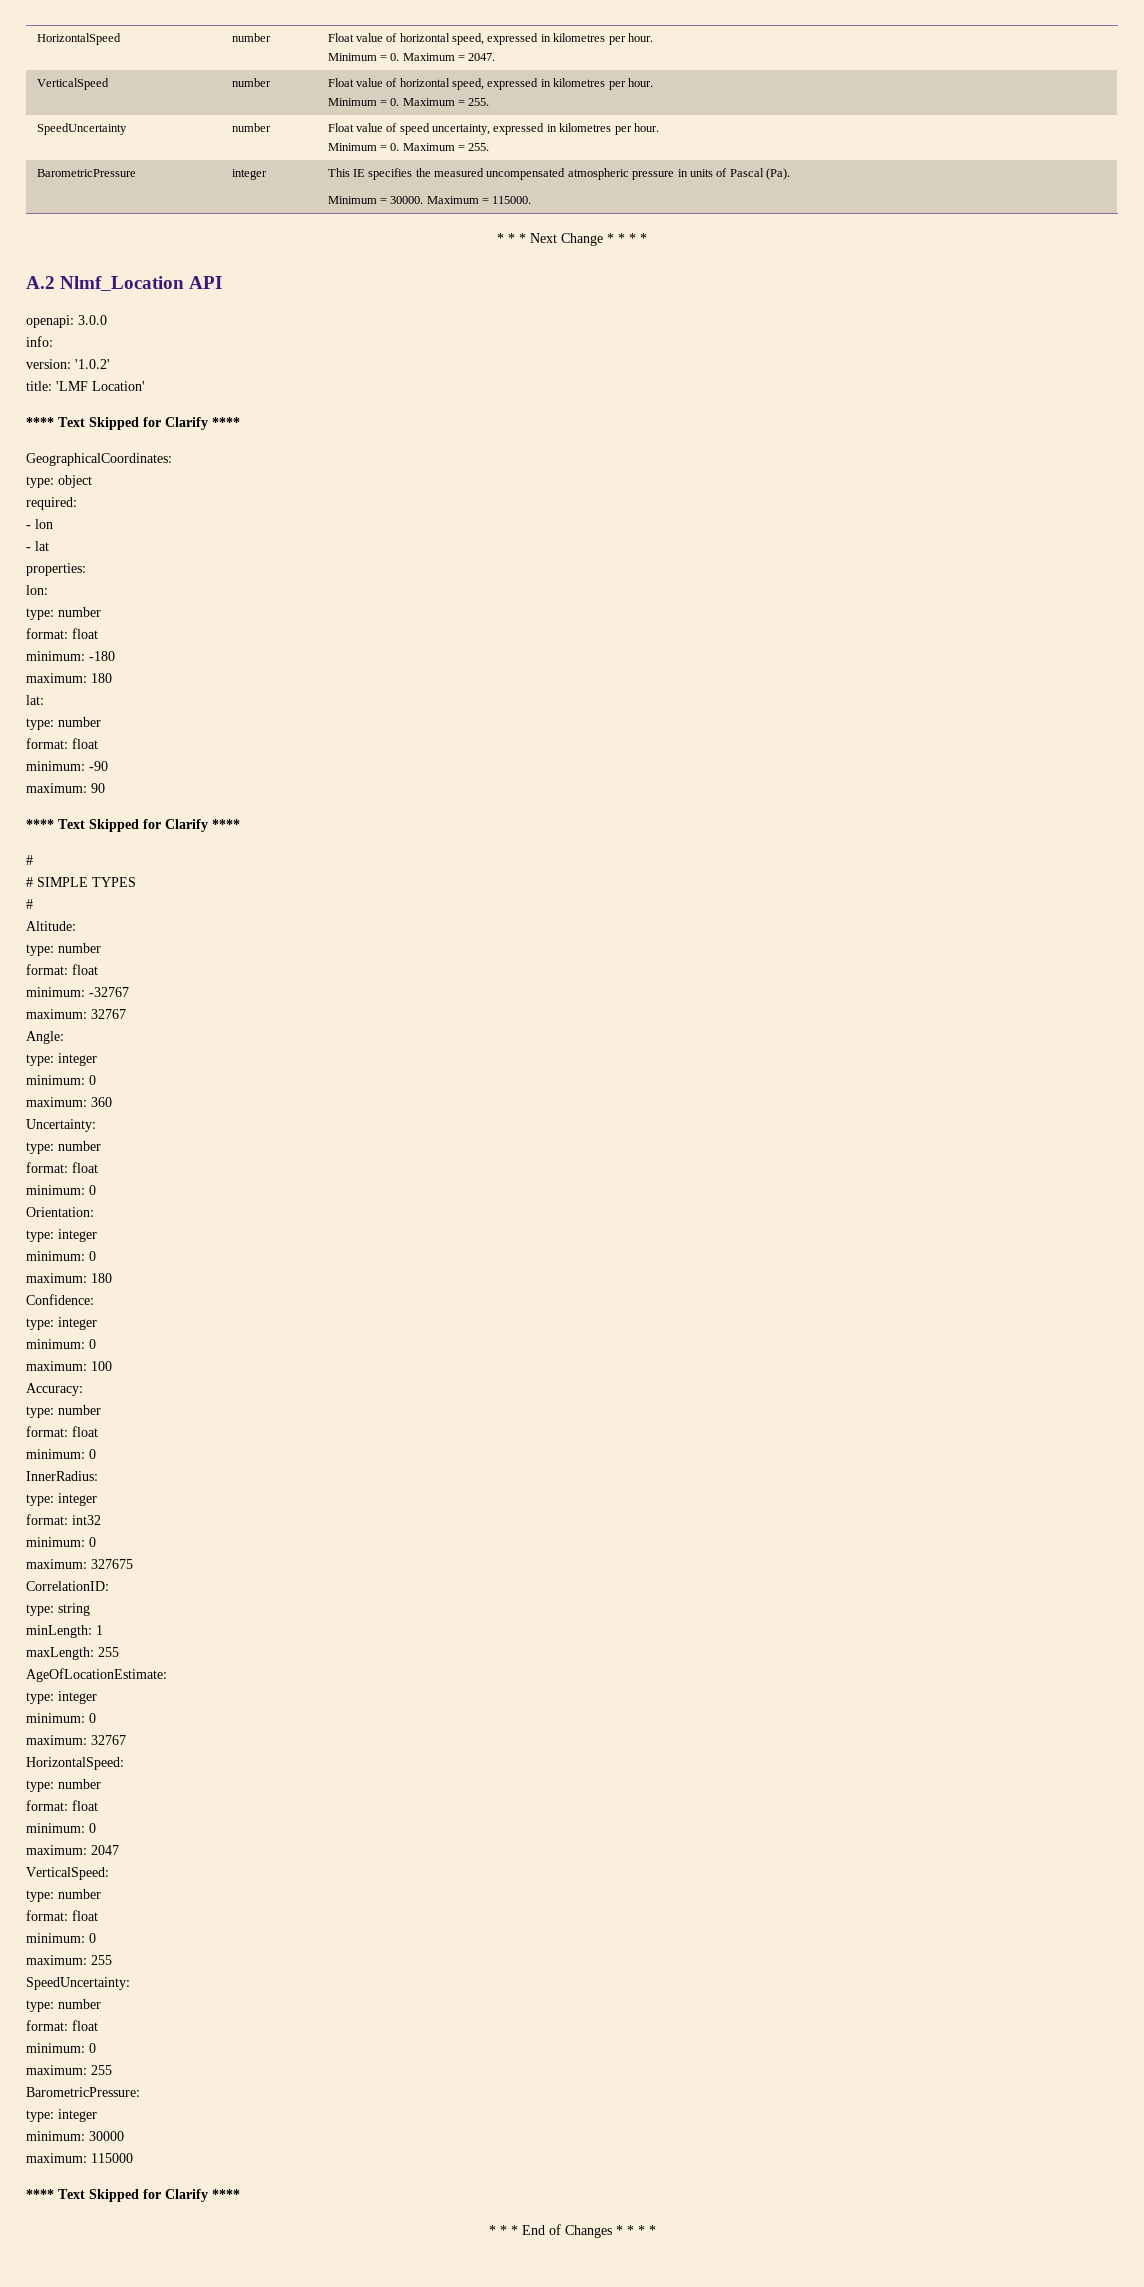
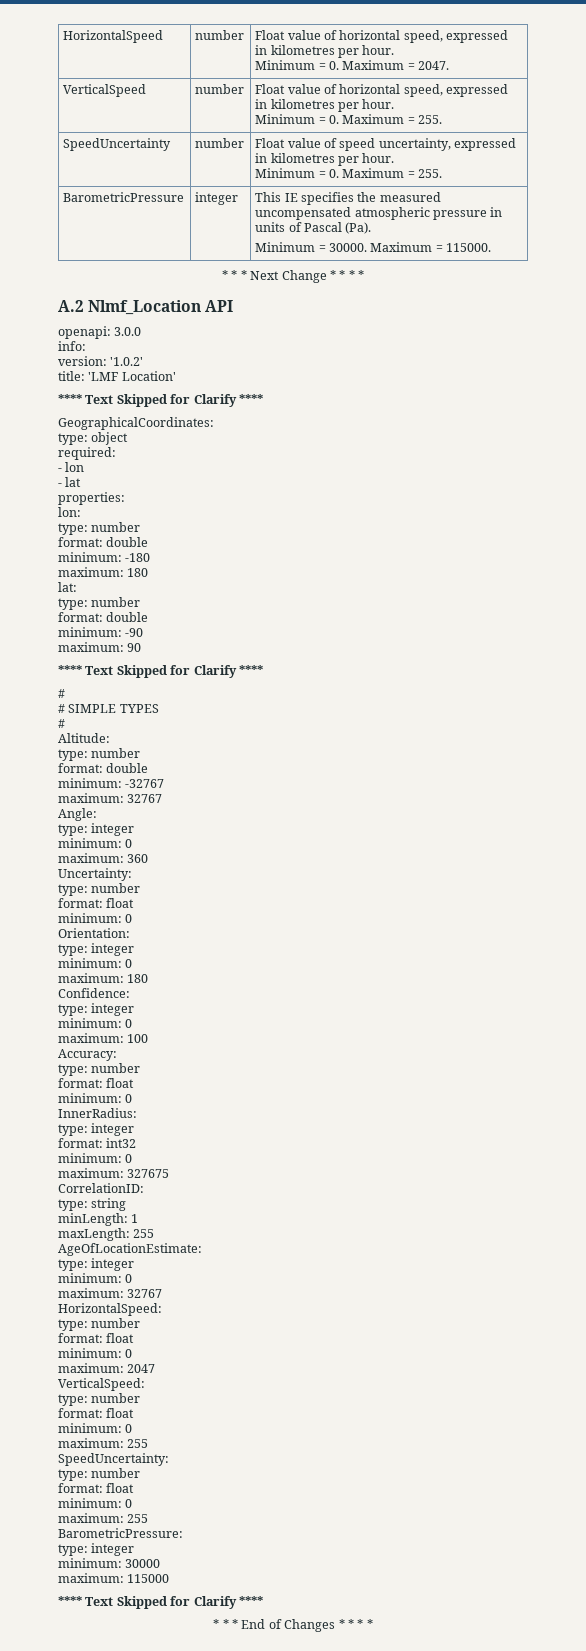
  lon:
  type: number
- format: float
+ format: double
  lat:
  type: number
- format: float
+ format: double
  Altitude:
  type: number
- format: float
+ format: double

